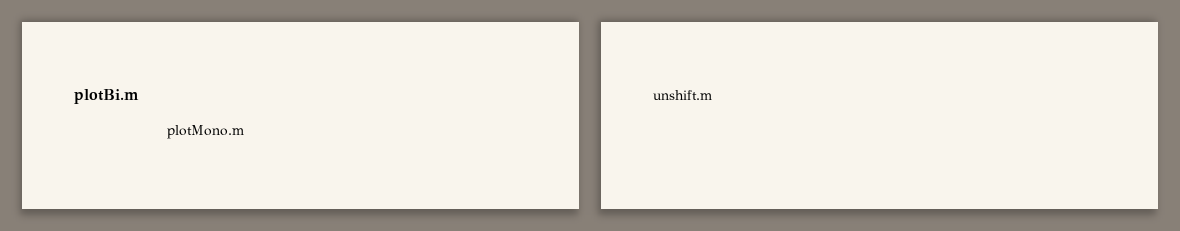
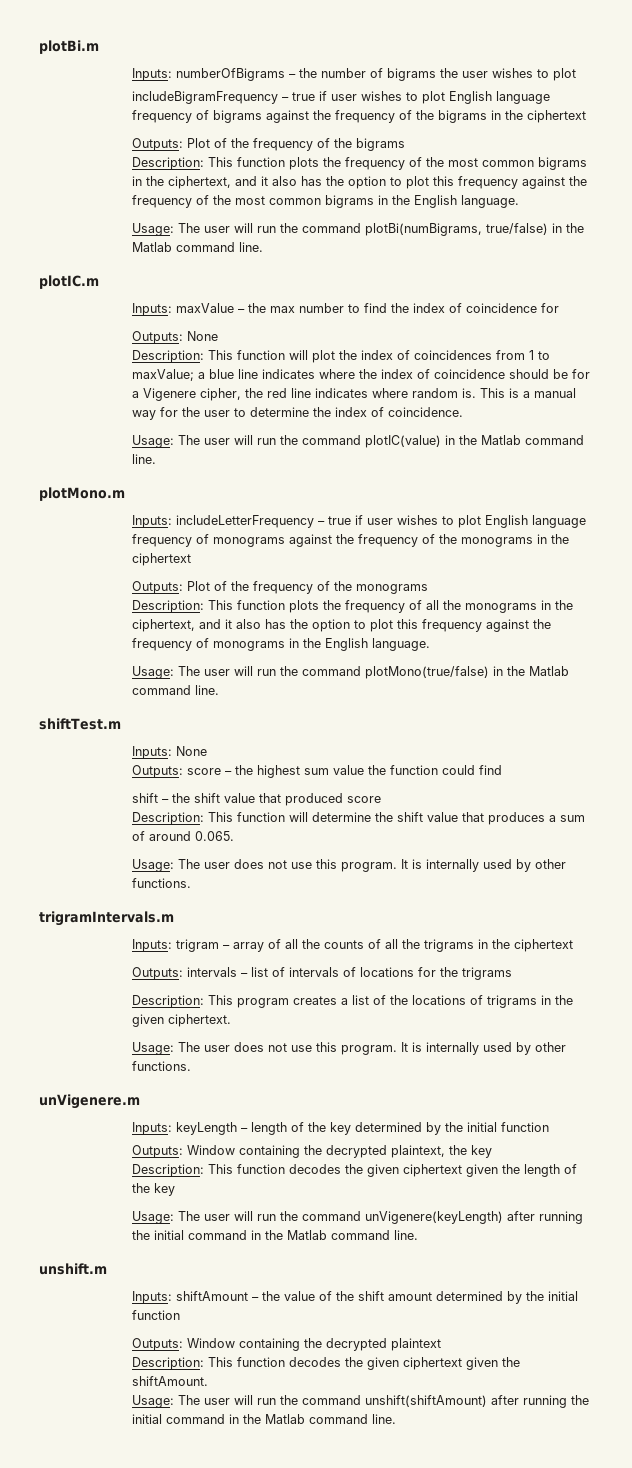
+ Inputs: numberOfBigrams – the number of bigrams the user wishes to plot
+ includeBigramFrequency – true if user wishes to plot English language frequency of bigrams against the frequency of the bigrams in the ciphertext
+ Outputs: Plot of the frequency of the bigrams
+ Description: This function plots the frequency of the most common bigrams in the ciphertext, and it also has the option to plot this frequency against the frequency of the most common bigrams in the English language.
+ Usage: The user will run the command plotBi(numBigrams, true/false) in the Matlab command line.
+ plotIC.m
+ Inputs: maxValue – the max number to find the index of coincidence for
+ Outputs: None
+ Description: This function will plot the index of coincidences from 1 to maxValue; a blue line indicates where the index of coincidence should be for a Vigenere cipher, the red line indicates where random is. This is a manual way for the user to determine the index of coincidence.
+ Usage: The user will run the command plotIC(value) in the Matlab command line.
  plotMono.m
+ Inputs: includeLetterFrequency – true if user wishes to plot English language frequency of monograms against the frequency of the monograms in the ciphertext
+ Outputs: Plot of the frequency of the monograms
+ Description: This function plots the frequency of all the monograms in the ciphertext, and it also has the option to plot this frequency against the frequency of monograms in the English language.
+ Usage: The user will run the command plotMono(true/false) in the Matlab command line.
+ shiftTest.m
+ Inputs: None
+ Outputs: score – the highest sum value the function could find
+ shift – the shift value that produced score
+ Description: This function will determine the shift value that produces a sum of around 0.065.
+ Usage: The user does not use this program. It is internally used by other functions.
+ trigramIntervals.m
+ Inputs: trigram – array of all the counts of all the trigrams in the ciphertext
+ Outputs: intervals – list of intervals of locations for the trigrams
+ Description: This program creates a list of the locations of trigrams in the given ciphertext.
+ Usage: The user does not use this program. It is internally used by other functions.
+ unVigenere.m
+ Inputs: keyLength – length of the key determined by the initial function
+ Outputs: Window containing the decrypted plaintext, the key
+ Description: This function decodes the given ciphertext given the length of the key
+ Usage: The user will run the command unVigenere(keyLength) after running the initial command in the Matlab command line.
  unshift.m
+ Inputs: shiftAmount – the value of the shift amount determined by the initial function
+ Outputs: Window containing the decrypted plaintext
+ Description: This function decodes the given ciphertext given the shiftAmount.
+ Usage: The user will run the command unshift(shiftAmount) after running the initial command in the Matlab command line.

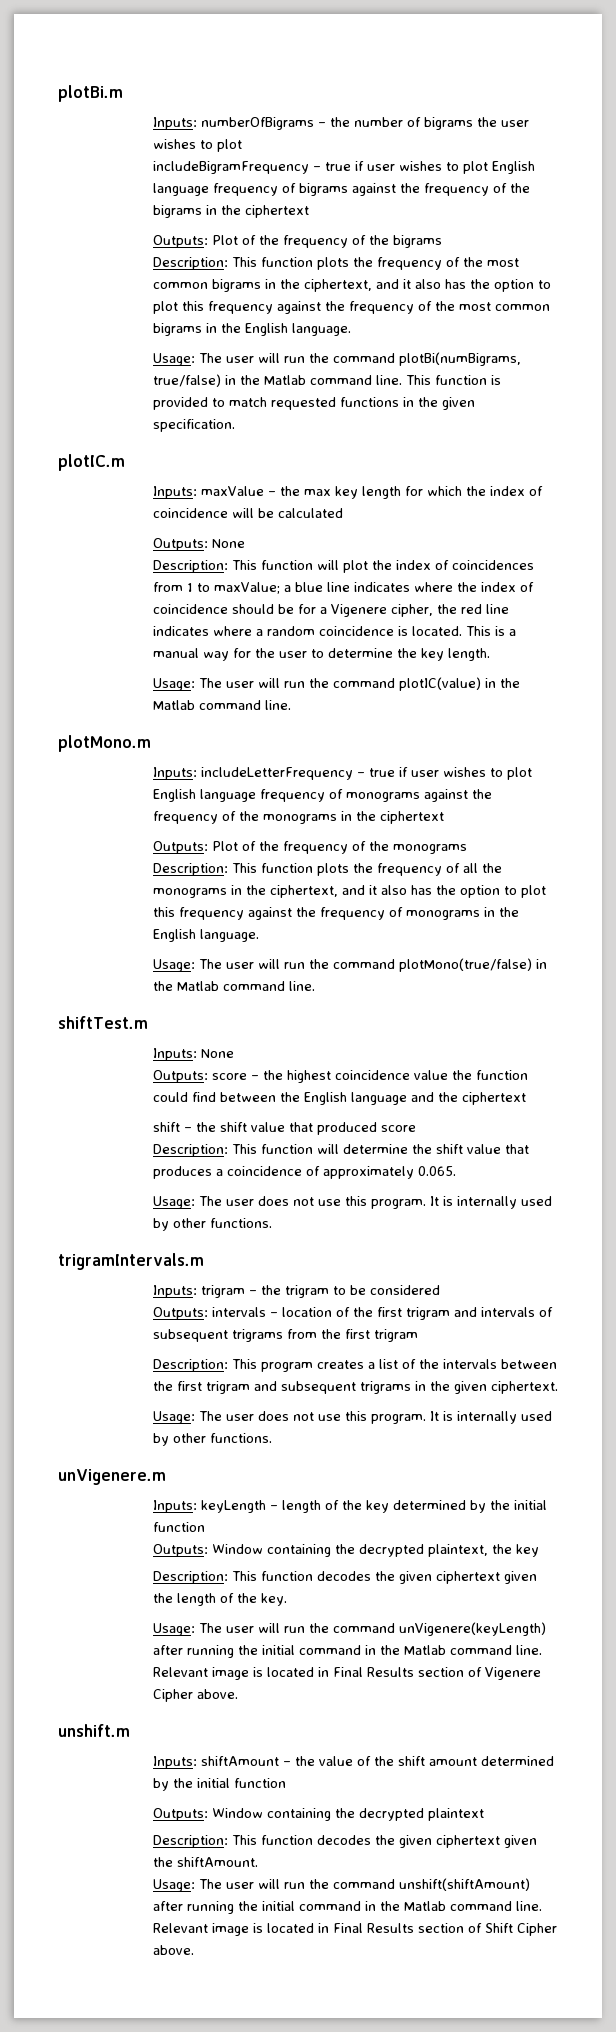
+ This function is provided to match requested functions in the given specification.
- Inputs: maxValue – the max number to find the index of coincidence for
+ Inputs: maxValue – the max key length for which the index of coincidence will be calculated
- Description: This function will plot the index of coincidences from 1 to maxValue; a blue line indicates where the index of coincidence should be for a Vigenere cipher, the red line indicates where random is.
+ Description: This function will plot the index of coincidences from 1 to maxValue; a blue line indicates where the index of coincidence should be for a Vigenere cipher, the red line indicates where a random coincidence is located.
- This is a manual way for the user to determine the index of coincidence.
+ This is a manual way for the user to determine the key length.
- Outputs: score – the highest sum value the function could find
+ Outputs: score – the highest coincidence value the function could find between the English language and the ciphertext
- Description: This function will determine the shift value that produces a sum of around 0.065.
+ Description: This function will determine the shift value that produces a coincidence of approximately 0.065.
- Inputs: trigram – array of all the counts of all the trigrams in the ciphertext
- Outputs: intervals – list of intervals of locations for the trigrams
+ Inputs: trigram – the trigram to be considered
+ Outputs: intervals – location of the first trigram and intervals of subsequent trigrams from the first trigram
- Description: This program creates a list of the locations of trigrams in the given ciphertext.
+ Description: This program creates a list of the intervals between the first trigram and subsequent trigrams in the given ciphertext.
- Description: This function decodes the given ciphertext given the length of the key
+ Description: This function decodes the given ciphertext given the length of the key.
+ Relevant image is located in Final Results section of Vigenere Cipher above.
+ Relevant image is located in Final Results section of Shift Cipher above.

